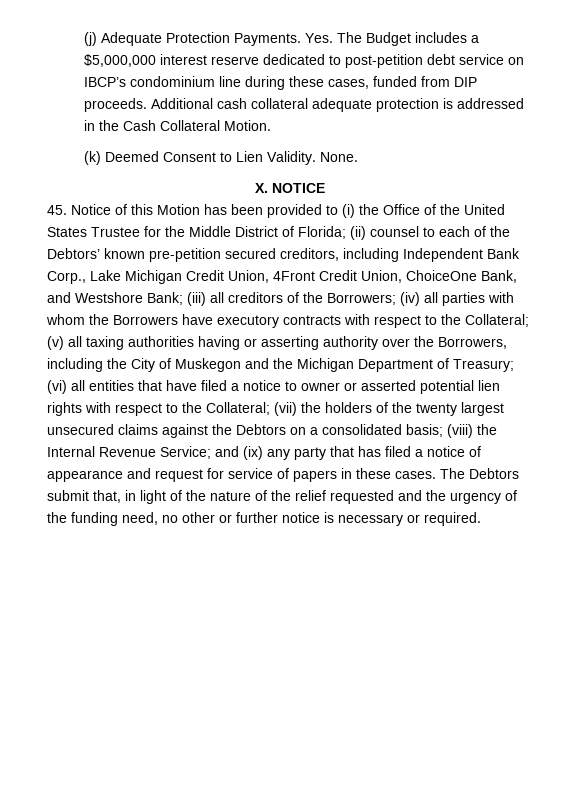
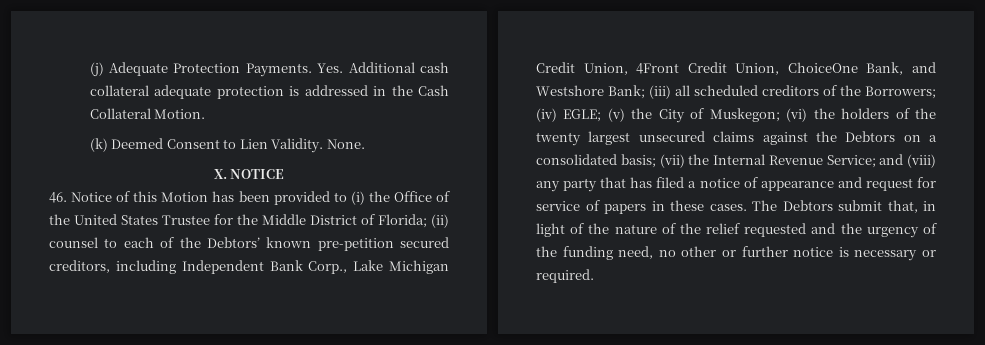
- Yes. The Budget includes a $5,000,000 interest reserve dedicated to post-petition debt service on IBCP’s condominium line during these cases, funded from DIP proceeds. Additional cash collateral adequate protection is addressed in the Cash Collateral Motion.
+ Yes. Additional cash collateral adequate protection is addressed in the Cash Collateral Motion.
- 45. Notice of this Motion has been provided to (i) the Office of the United States Trustee for the Middle District of Florida;
+ 46. Notice of this Motion has been provided to (i) the Office of the United States Trustee for the Middle District of Florida;
- (iii) all creditors of the Borrowers;
+ (iii) all scheduled creditors of the Borrowers;
- (iv) all parties with whom the Borrowers have executory contracts with respect to the Collateral; (v) all taxing authorities having or asserting authority over the Borrowers, including the City of Muskegon and the Michigan Department of Treasury; (vi) all entities that have filed a notice to owner or asserted potential lien rights with respect to the Collateral; (vii) the holders of the twenty largest unsecured claims against the Debtors on a consolidated basis;
+ (iv) EGLE; (v) the City of Muskegon; (vi) the holders of the twenty largest unsecured claims against the Debtors on a consolidated basis;
- (viii) the Internal Revenue Service;
+ (vii) the Internal Revenue Service;
- and (ix) any party that has filed a notice of appearance and request for service of papers in these cases.
+ and (viii) any party that has filed a notice of appearance and request for service of papers in these cases.

